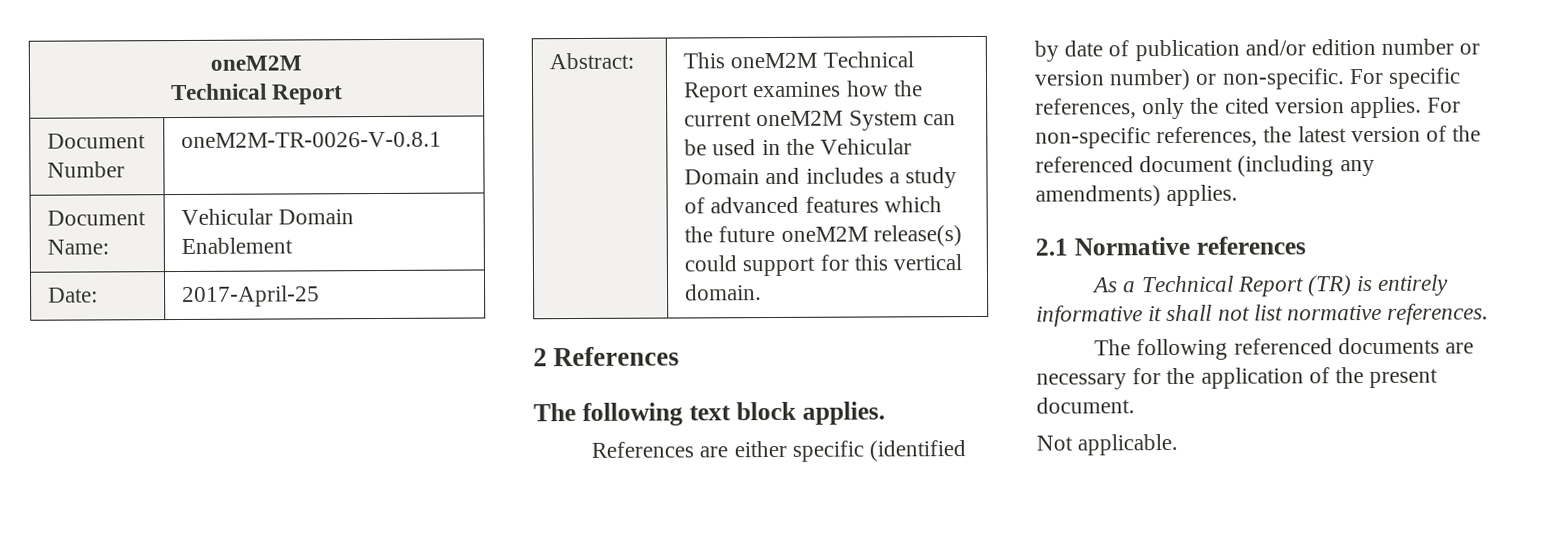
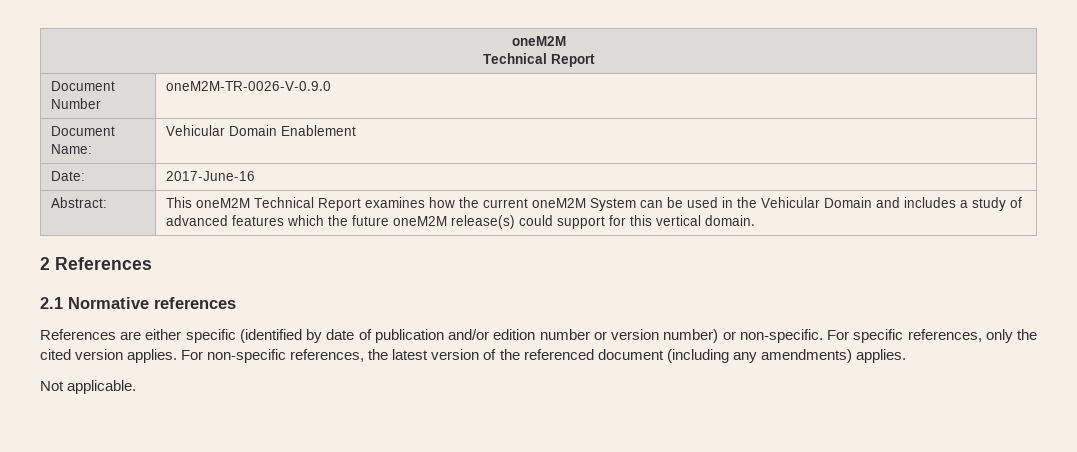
- Document Number | oneM2M-TR-0026-V-0.8.1
+ Document Number | oneM2M-TR-0026-V-0.9.0
- Date: | 2017-April-25
+ Date: | 2017-June-16
- The following text block applies.
+ 2.1 Normative references
- 2.1 Normative references
- As a Technical Report (TR) is entirely informative it shall not list normative references.
- The following referenced documents are necessary for the application of the present document.

